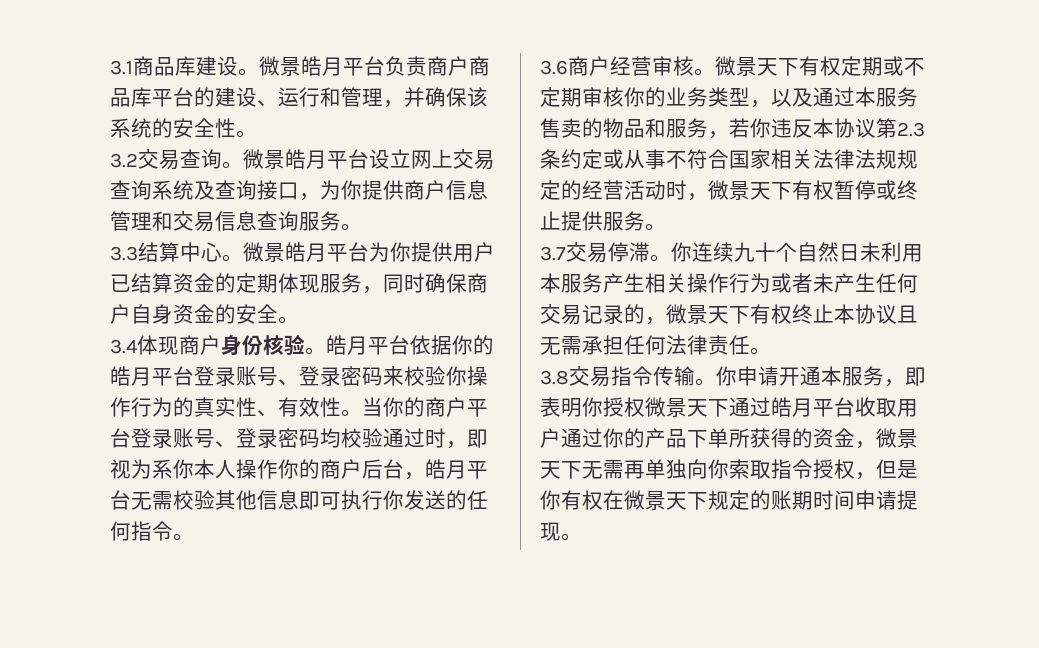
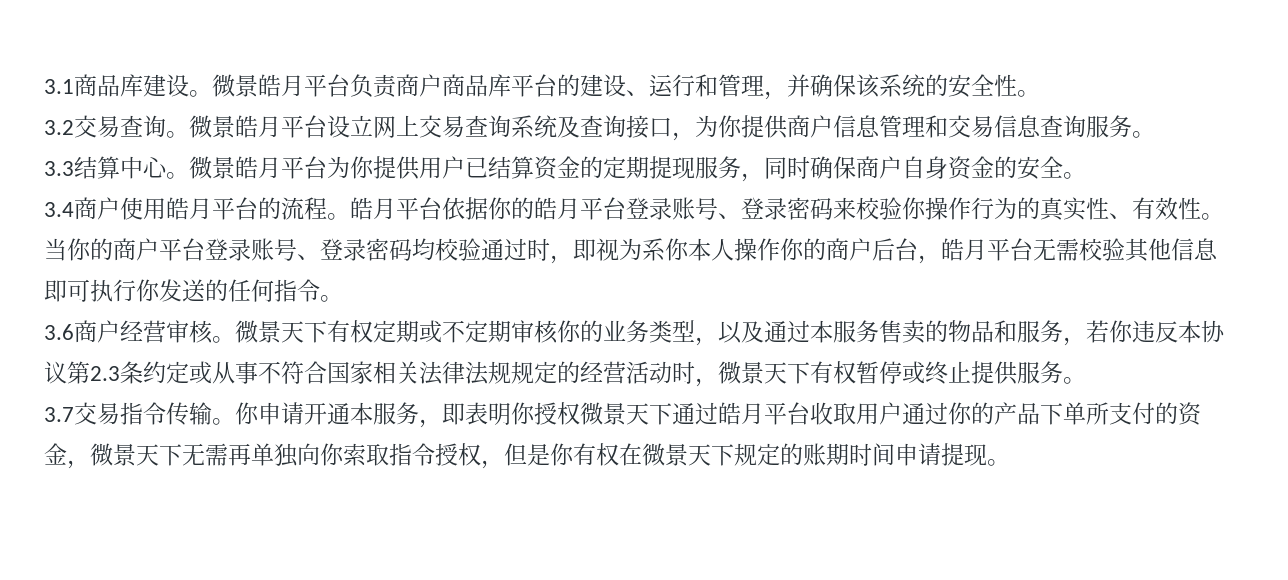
- 微景皓月平台为你提供用户已结算资金的定期体现服务，同时确保商户自身资金的安全。
+ 微景皓月平台为你提供用户已结算资金的定期提现服务，同时确保商户自身资金的安全。
- 3.4体现商户身份核验。
+ 3.4商户使用皓月平台的流程。
- 3.7交易停滞。你连续九十个自然日未利用本服务产生相关操作行为或者未产生任何交易记录的，微景天下有权终止本协议且无需承担任何法律责任。
- 3.8交易指令传输。
+ 3.7交易指令传输。
- 你申请开通本服务，即表明你授权微景天下通过皓月平台收取用户通过你的产品下单所获得的资金，微景天下无需再单独向你索取指令授权，但是你有权在微景天下规定的账期时间申请提现。
+ 你申请开通本服务，即表明你授权微景天下通过皓月平台收取用户通过你的产品下单所支付的资金，微景天下无需再单独向你索取指令授权，但是你有权在微景天下规定的账期时间申请提现。

